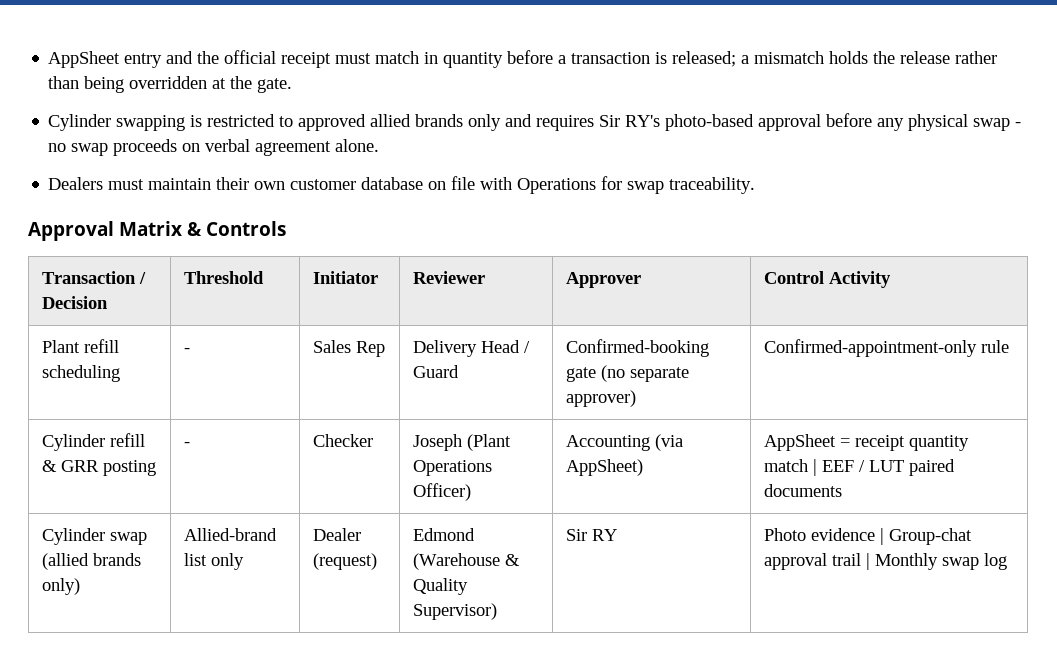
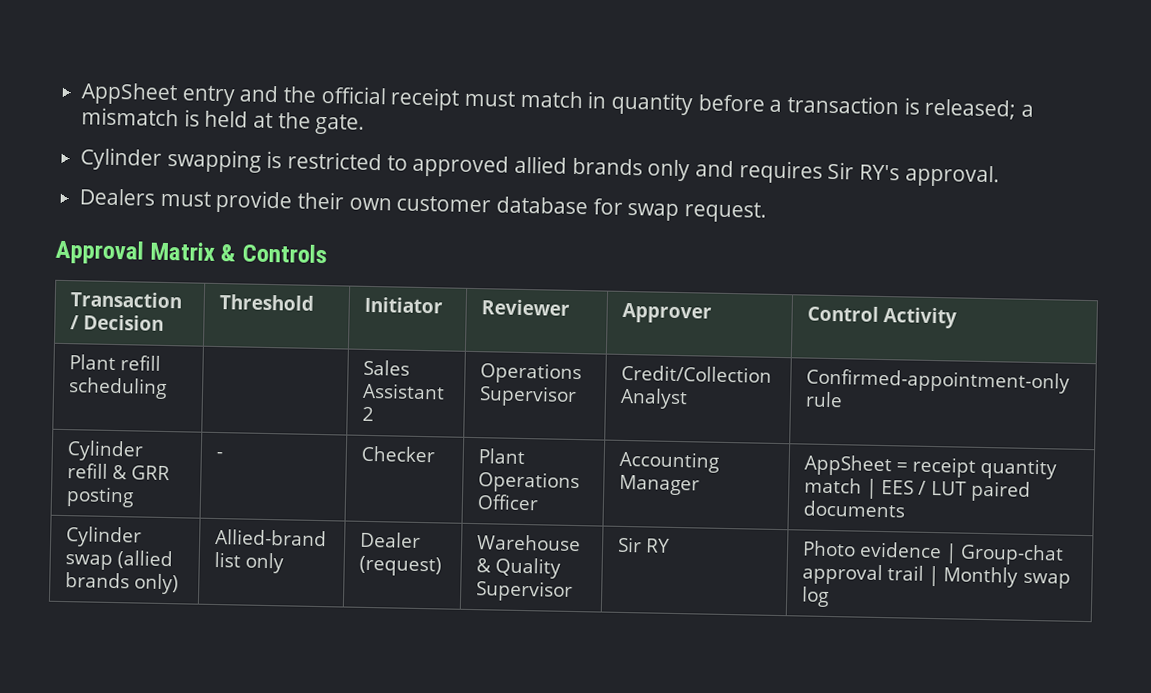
- AppSheet entry and the official receipt must match in quantity before a transaction is released; a mismatch holds the release rather than being overridden at the gate.
+ AppSheet entry and the official receipt must match in quantity before a transaction is released; a mismatch is held at the gate.
- Cylinder swapping is restricted to approved allied brands only and requires Sir RY's photo-based approval before any physical swap - no swap proceeds on verbal agreement alone.
+ Cylinder swapping is restricted to approved allied brands only and requires Sir RY's approval.
- Dealers must maintain their own customer database on file with Operations for swap traceability.
+ Dealers must provide their own customer database for swap request.
- Plant refill scheduling | - | Sales Rep | Delivery Head / Guard | Confirmed-booking gate (no separate approver) | Confirmed-appointment-only rule
+ Plant refill scheduling | | Sales Assistant 2 | Operations Supervisor | Credit/Collection Analyst | Confirmed-appointment-only rule
- Cylinder refill & GRR posting | - | Checker | Joseph (Plant Operations Officer) | Accounting (via AppSheet) | AppSheet = receipt quantity match | EEF / LUT paired documents
+ Cylinder refill & GRR posting | - | Checker | Plant Operations Officer | Accounting Manager | AppSheet = receipt quantity match | EES / LUT paired documents
- Cylinder swap (allied brands only) | Allied-brand list only | Dealer (request) | Edmond (Warehouse & Quality Supervisor) | Sir RY | Photo evidence | Group-chat approval trail | Monthly swap log
+ Cylinder swap (allied brands only) | Allied-brand list only | Dealer (request) | Warehouse & Quality Supervisor | Sir RY | Photo evidence | Group-chat approval trail | Monthly swap log

